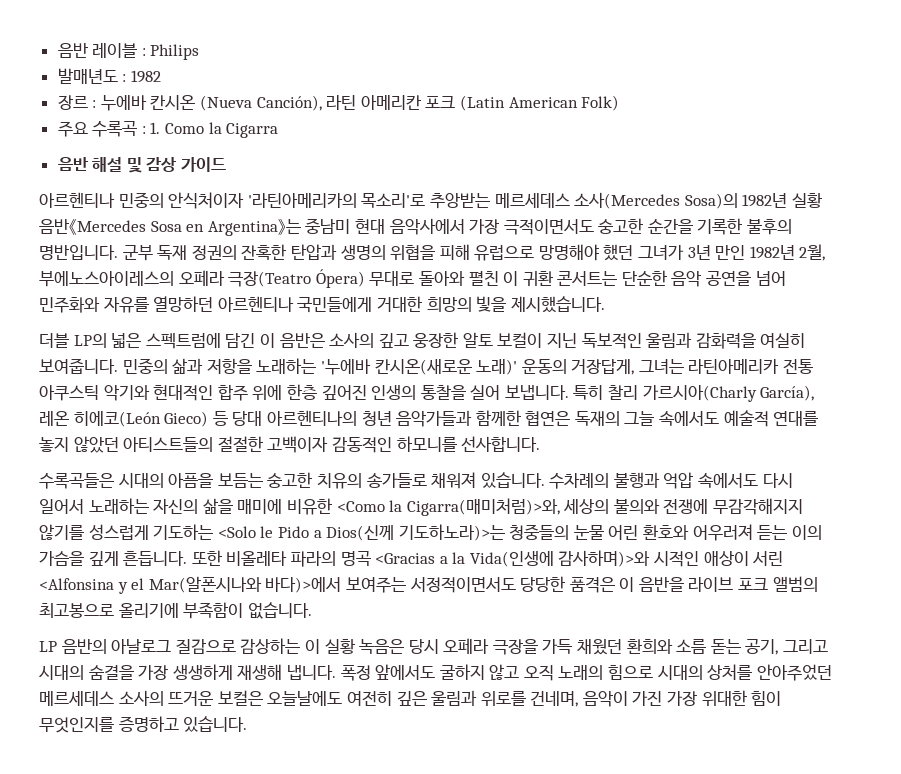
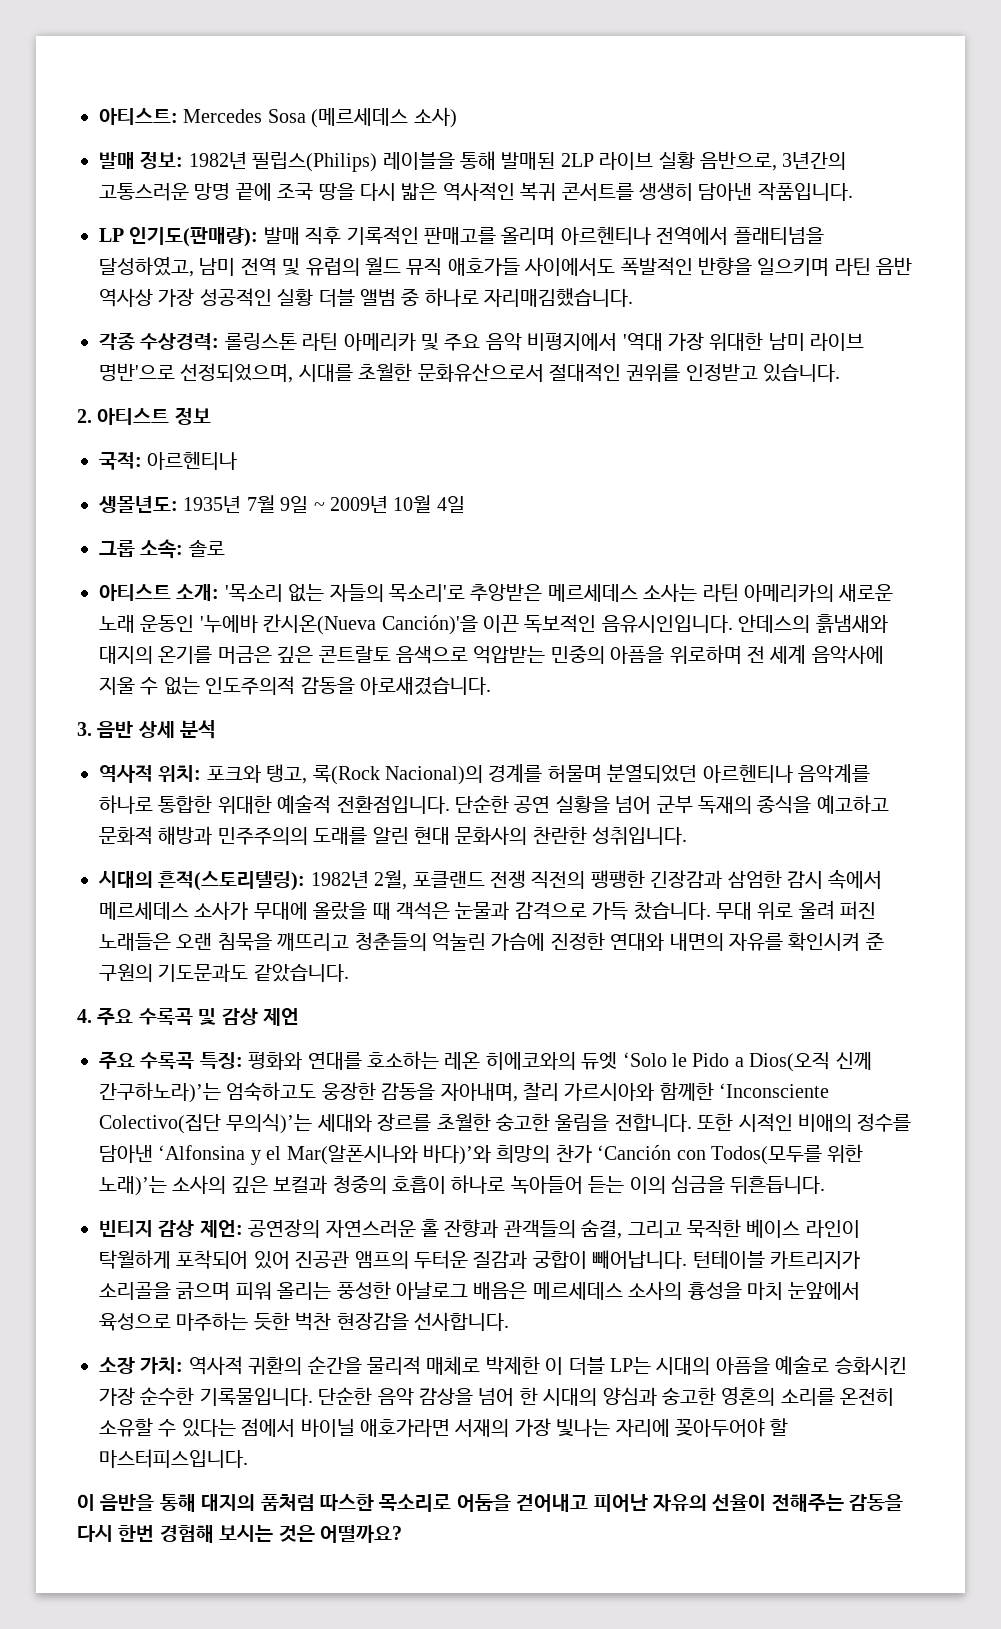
- 음반 레이블 : Philips
- 발매년도 : 1982
- 장르 : 누에바 칸시온 (Nueva Canción), 라틴 아메리칸 포크 (Latin American Folk)
- 주요 수록곡 : 1. Como la Cigarra
- 음반 해설 및 감상 가이드
- 아르헨티나 민중의 안식처이자 '라틴아메리카의 목소리'로 추앙받는 메르세데스 소사(Mercedes Sosa)의 1982년 실황 음반《Mercedes Sosa en Argentina》는 중남미 현대 음악사에서 가장 극적이면서도 숭고한 순간을 기록한 불후의 명반입니다. 군부 독재 정권의 잔혹한 탄압과 생명의 위협을 피해 유럽으로 망명해야 했던 그녀가 3년 만인 1982년 2월, 부에노스아이레스의 오페라 극장(Teatro Ópera) 무대로 돌아와 펼친 이 귀환 콘서트는 단순한 음악 공연을 넘어 민주화와 자유를 열망하던 아르헨티나 국민들에게 거대한 희망의 빛을 제시했습니다.
- 더블 LP의 넓은 스펙트럼에 담긴 이 음반은 소사의 깊고 웅장한 알토 보컬이 지닌 독보적인 울림과 감화력을 여실히 보여줍니다. 민중의 삶과 저항을 노래하는 '누에바 칸시온(새로운 노래)' 운동의 거장답게, 그녀는 라틴아메리카 전통 아쿠스틱 악기와 현대적인 합주 위에 한층 깊어진 인생의 통찰을 실어 보냅니다. 특히 찰리 가르시아(Charly García), 레온 히에코(León Gieco) 등 당대 아르헨티나의 청년 음악가들과 함께한 협연은 독재의 그늘 속에서도 예술적 연대를 놓지 않았던 아티스트들의 절절한 고백이자 감동적인 하모니를 선사합니다.
- 수록곡들은 시대의 아픔을 보듬는 숭고한 치유의 송가들로 채워져 있습니다. 수차례의 불행과 억압 속에서도 다시 일어서 노래하는 자신의 삶을 매미에 비유한 <Como la Cigarra(매미처럼)>와, 세상의 불의와 전쟁에 무감각해지지 않기를 성스럽게 기도하는 <Solo le Pido a Dios(신께 기도하노라)>는 청중들의 눈물 어린 환호와 어우러져 듣는 이의 가슴을 깊게 흔듭니다. 또한 비올레타 파라의 명곡 <Gracias a la Vida(인생에 감사하며)>와 시적인 애상이 서린 <Alfonsina y el Mar(알폰시나와 바다)>에서 보여주는 서정적이면서도 당당한 품격은 이 음반을 라이브 포크 앨범의 최고봉으로 올리기에 부족함이 없습니다.
- LP 음반의 아날로그 질감으로 감상하는 이 실황 녹음은 당시 오페라 극장을 가득 채웠던 환희와 소름 돋는 공기, 그리고 시대의 숨결을 가장 생생하게 재생해 냅니다. 폭정 앞에서도 굴하지 않고 오직 노래의 힘으로 시대의 상처를 안아주었던 메르세데스 소사의 뜨거운 보컬은 오늘날에도 여전히 깊은 울림과 위로를 건네며, 음악이 가진 가장 위대한 힘이 무엇인지를 증명하고 있습니다.
+ 아티스트: Mercedes Sosa (메르세데스 소사)
+ 발매 정보: 1982년 필립스(Philips) 레이블을 통해 발매된 2LP 라이브 실황 음반으로, 3년간의 고통스러운 망명 끝에 조국 땅을 다시 밟은 역사적인 복귀 콘서트를 생생히 담아낸 작품입니다.
+ LP 인기도(판매량): 발매 직후 기록적인 판매고를 올리며 아르헨티나 전역에서 플래티넘을 달성하였고, 남미 전역 및 유럽의 월드 뮤직 애호가들 사이에서도 폭발적인 반향을 일으키며 라틴 음반 역사상 가장 성공적인 실황 더블 앨범 중 하나로 자리매김했습니다.
+ 각종 수상경력: 롤링스톤 라틴 아메리카 및 주요 음악 비평지에서 '역대 가장 위대한 남미 라이브 명반'으로 선정되었으며, 시대를 초월한 문화유산으로서 절대적인 권위를 인정받고 있습니다.
+ 2. 아티스트 정보
+ 국적: 아르헨티나
+ 생몰년도: 1935년 7월 9일 ~ 2009년 10월 4일
+ 그룹 소속: 솔로
+ 아티스트 소개: '목소리 없는 자들의 목소리'로 추앙받은 메르세데스 소사는 라틴 아메리카의 새로운 노래 운동인 '누에바 칸시온(Nueva Canción)'을 이끈 독보적인 음유시인입니다. 안데스의 흙냄새와 대지의 온기를 머금은 깊은 콘트랄토 음색으로 억압받는 민중의 아픔을 위로하며 전 세계 음악사에 지울 수 없는 인도주의적 감동을 아로새겼습니다.
+ 3. 음반 상세 분석
+ 역사적 위치: 포크와 탱고, 록(Rock Nacional)의 경계를 허물며 분열되었던 아르헨티나 음악계를 하나로 통합한 위대한 예술적 전환점입니다. 단순한 공연 실황을 넘어 군부 독재의 종식을 예고하고 문화적 해방과 민주주의의 도래를 알린 현대 문화사의 찬란한 성취입니다.
+ 시대의 흔적(스토리텔링): 1982년 2월, 포클랜드 전쟁 직전의 팽팽한 긴장감과 삼엄한 감시 속에서 메르세데스 소사가 무대에 올랐을 때 객석은 눈물과 감격으로 가득 찼습니다. 무대 위로 울려 퍼진 노래들은 오랜 침묵을 깨뜨리고 청춘들의 억눌린 가슴에 진정한 연대와 내면의 자유를 확인시켜 준 구원의 기도문과도 같았습니다.
+ 4. 주요 수록곡 및 감상 제언
+ 주요 수록곡 특징: 평화와 연대를 호소하는 레온 히에코와의 듀엣 ‘Solo le Pido a Dios(오직 신께 간구하노라)’는 엄숙하고도 웅장한 감동을 자아내며, 찰리 가르시아와 함께한 ‘Inconsciente Colectivo(집단 무의식)’는 세대와 장르를 초월한 숭고한 울림을 전합니다. 또한 시적인 비애의 정수를 담아낸 ‘Alfonsina y el Mar(알폰시나와 바다)’와 희망의 찬가 ‘Canción con Todos(모두를 위한 노래)’는 소사의 깊은 보컬과 청중의 호흡이 하나로 녹아들어 듣는 이의 심금을 뒤흔듭니다.
+ 빈티지 감상 제언: 공연장의 자연스러운 홀 잔향과 관객들의 숨결, 그리고 묵직한 베이스 라인이 탁월하게 포착되어 있어 진공관 앰프의 두터운 질감과 궁합이 빼어납니다. 턴테이블 카트리지가 소리골을 긁으며 피워 올리는 풍성한 아날로그 배음은 메르세데스 소사의 흉성을 마치 눈앞에서 육성으로 마주하는 듯한 벅찬 현장감을 선사합니다.
+ 소장 가치: 역사적 귀환의 순간을 물리적 매체로 박제한 이 더블 LP는 시대의 아픔을 예술로 승화시킨 가장 순수한 기록물입니다. 단순한 음악 감상을 넘어 한 시대의 양심과 숭고한 영혼의 소리를 온전히 소유할 수 있다는 점에서 바이닐 애호가라면 서재의 가장 빛나는 자리에 꽂아두어야 할 마스터피스입니다.
+ 이 음반을 통해 대지의 품처럼 따스한 목소리로 어둠을 걷어내고 피어난 자유의 선율이 전해주는 감동을 다시 한번 경험해 보시는 것은 어떨까요?

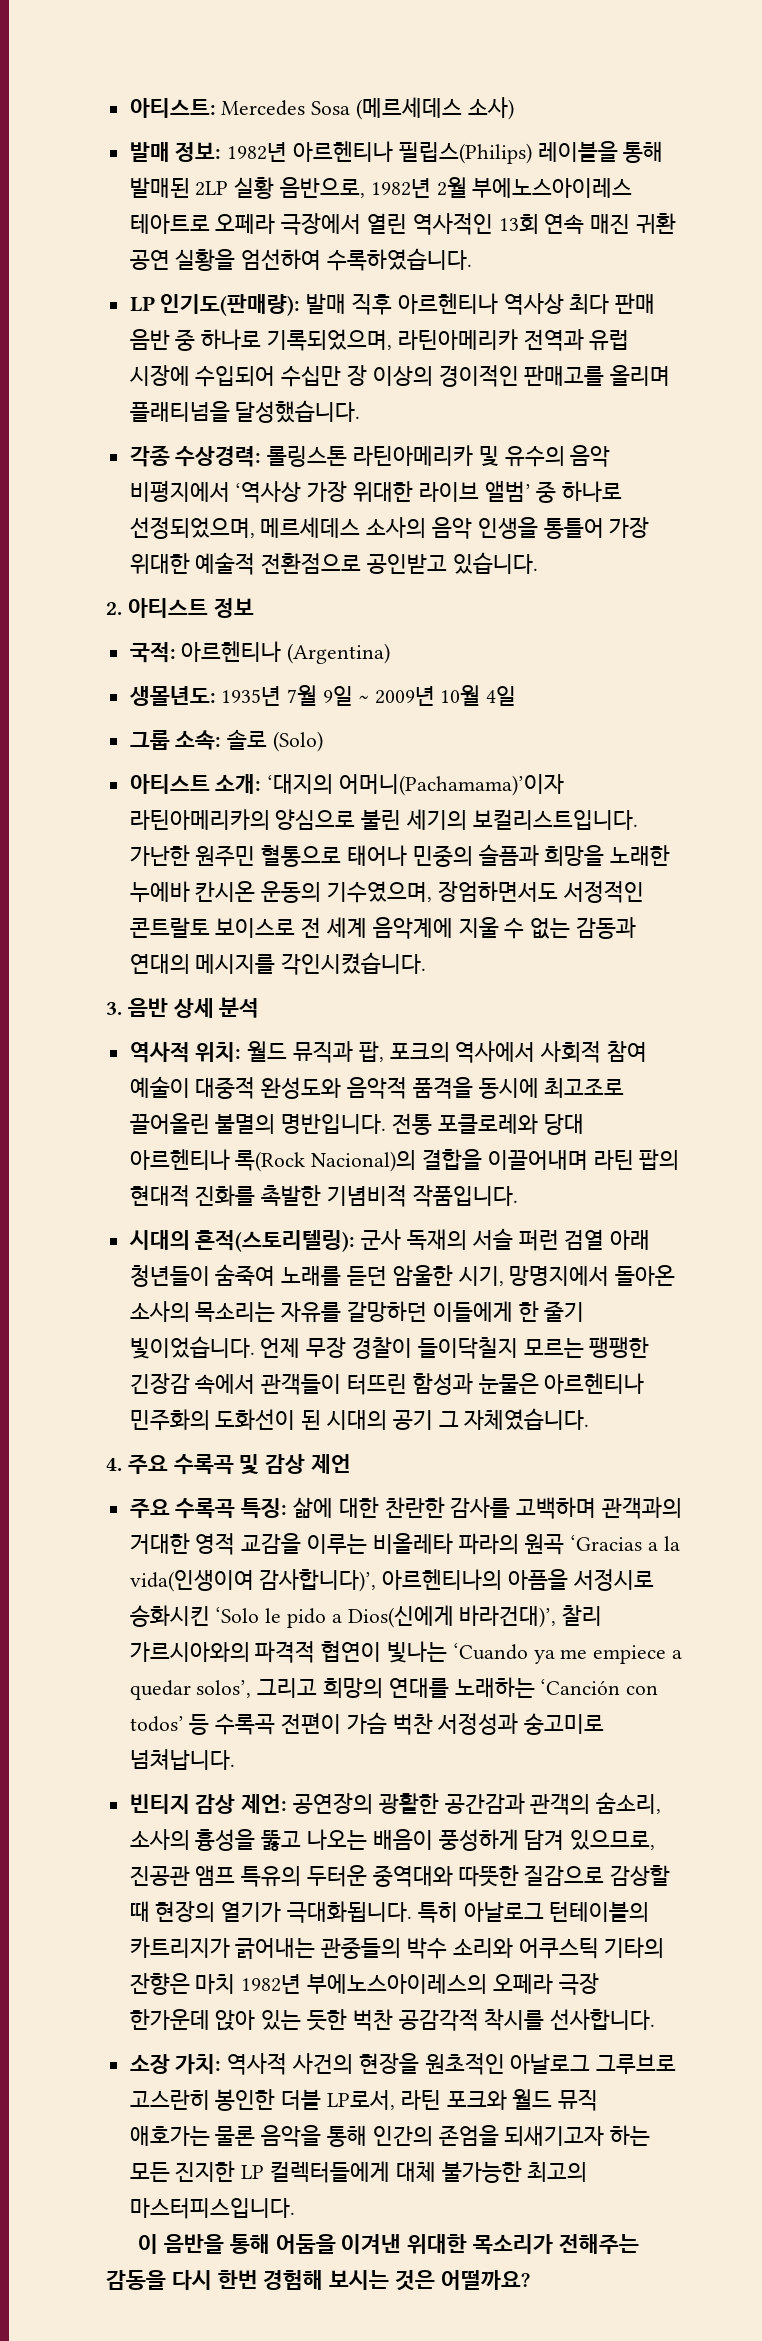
- 발매 정보: 1982년 필립스(Philips) 레이블을 통해 발매된 2LP 라이브 실황 음반으로, 3년간의 고통스러운 망명 끝에 조국 땅을 다시 밟은 역사적인 복귀 콘서트를 생생히 담아낸 작품입니다.
- LP 인기도(판매량): 발매 직후 기록적인 판매고를 올리며 아르헨티나 전역에서 플래티넘을 달성하였고, 남미 전역 및 유럽의 월드 뮤직 애호가들 사이에서도 폭발적인 반향을 일으키며 라틴 음반 역사상 가장 성공적인 실황 더블 앨범 중 하나로 자리매김했습니다.
+ 발매 정보: 1982년 아르헨티나 필립스(Philips) 레이블을 통해 발매된 2LP 실황 음반으로, 1982년 2월 부에노스아이레스 테아트로 오페라 극장에서 열린 역사적인 13회 연속 매진 귀환 공연 실황을 엄선하여 수록하였습니다.
+ LP 인기도(판매량): 발매 직후 아르헨티나 역사상 최다 판매 음반 중 하나로 기록되었으며, 라틴아메리카 전역과 유럽 시장에 수입되어 수십만 장 이상의 경이적인 판매고를 올리며 플래티넘을 달성했습니다.
- 각종 수상경력: 롤링스톤 라틴 아메리카 및 주요 음악 비평지에서 '역대 가장 위대한 남미 라이브 명반'으로 선정되었으며, 시대를 초월한 문화유산으로서 절대적인 권위를 인정받고 있습니다.
+ 각종 수상경력: 롤링스톤 라틴아메리카 및 유수의 음악 비평지에서 ‘역사상 가장 위대한 라이브 앨범’ 중 하나로 선정되었으며, 메르세데스 소사의 음악 인생을 통틀어 가장 위대한 예술적 전환점으로 공인받고 있습니다.
- 국적: 아르헨티나
+ 국적: 아르헨티나 (Argentina)
- 그룹 소속: 솔로
+ 그룹 소속: 솔로 (Solo)
- 아티스트 소개: '목소리 없는 자들의 목소리'로 추앙받은 메르세데스 소사는 라틴 아메리카의 새로운 노래 운동인 '누에바 칸시온(Nueva Canción)'을 이끈 독보적인 음유시인입니다. 안데스의 흙냄새와 대지의 온기를 머금은 깊은 콘트랄토 음색으로 억압받는 민중의 아픔을 위로하며 전 세계 음악사에 지울 수 없는 인도주의적 감동을 아로새겼습니다.
+ 아티스트 소개: ‘대지의 어머니(Pachamama)’이자 라틴아메리카의 양심으로 불린 세기의 보컬리스트입니다. 가난한 원주민 혈통으로 태어나 민중의 슬픔과 희망을 노래한 누에바 칸시온 운동의 기수였으며, 장엄하면서도 서정적인 콘트랄토 보이스로 전 세계 음악계에 지울 수 없는 감동과 연대의 메시지를 각인시켰습니다.
- 역사적 위치: 포크와 탱고, 록(Rock Nacional)의 경계를 허물며 분열되었던 아르헨티나 음악계를 하나로 통합한 위대한 예술적 전환점입니다. 단순한 공연 실황을 넘어 군부 독재의 종식을 예고하고 문화적 해방과 민주주의의 도래를 알린 현대 문화사의 찬란한 성취입니다.
- 시대의 흔적(스토리텔링): 1982년 2월, 포클랜드 전쟁 직전의 팽팽한 긴장감과 삼엄한 감시 속에서 메르세데스 소사가 무대에 올랐을 때 객석은 눈물과 감격으로 가득 찼습니다. 무대 위로 울려 퍼진 노래들은 오랜 침묵을 깨뜨리고 청춘들의 억눌린 가슴에 진정한 연대와 내면의 자유를 확인시켜 준 구원의 기도문과도 같았습니다.
+ 역사적 위치: 월드 뮤직과 팝, 포크의 역사에서 사회적 참여 예술이 대중적 완성도와 음악적 품격을 동시에 최고조로 끌어올린 불멸의 명반입니다. 전통 포클로레와 당대 아르헨티나 록(Rock Nacional)의 결합을 이끌어내며 라틴 팝의 현대적 진화를 촉발한 기념비적 작품입니다.
+ 시대의 흔적(스토리텔링): 군사 독재의 서슬 퍼런 검열 아래 청년들이 숨죽여 노래를 듣던 암울한 시기, 망명지에서 돌아온 소사의 목소리는 자유를 갈망하던 이들에게 한 줄기 빛이었습니다. 언제 무장 경찰이 들이닥칠지 모르는 팽팽한 긴장감 속에서 관객들이 터뜨린 함성과 눈물은 아르헨티나 민주화의 도화선이 된 시대의 공기 그 자체였습니다.
- 주요 수록곡 특징: 평화와 연대를 호소하는 레온 히에코와의 듀엣 ‘Solo le Pido a Dios(오직 신께 간구하노라)’는 엄숙하고도 웅장한 감동을 자아내며, 찰리 가르시아와 함께한 ‘Inconsciente Colectivo(집단 무의식)’는 세대와 장르를 초월한 숭고한 울림을 전합니다. 또한 시적인 비애의 정수를 담아낸 ‘Alfonsina y el Mar(알폰시나와 바다)’와 희망의 찬가 ‘Canción con Todos(모두를 위한 노래)’는 소사의 깊은 보컬과 청중의 호흡이 하나로 녹아들어 듣는 이의 심금을 뒤흔듭니다.
- 빈티지 감상 제언: 공연장의 자연스러운 홀 잔향과 관객들의 숨결, 그리고 묵직한 베이스 라인이 탁월하게 포착되어 있어 진공관 앰프의 두터운 질감과 궁합이 빼어납니다. 턴테이블 카트리지가 소리골을 긁으며 피워 올리는 풍성한 아날로그 배음은 메르세데스 소사의 흉성을 마치 눈앞에서 육성으로 마주하는 듯한 벅찬 현장감을 선사합니다.
- 소장 가치: 역사적 귀환의 순간을 물리적 매체로 박제한 이 더블 LP는 시대의 아픔을 예술로 승화시킨 가장 순수한 기록물입니다. 단순한 음악 감상을 넘어 한 시대의 양심과 숭고한 영혼의 소리를 온전히 소유할 수 있다는 점에서 바이닐 애호가라면 서재의 가장 빛나는 자리에 꽂아두어야 할 마스터피스입니다.
- 이 음반을 통해 대지의 품처럼 따스한 목소리로 어둠을 걷어내고 피어난 자유의 선율이 전해주는 감동을 다시 한번 경험해 보시는 것은 어떨까요?
+ 주요 수록곡 특징: 삶에 대한 찬란한 감사를 고백하며 관객과의 거대한 영적 교감을 이루는 비올레타 파라의 원곡 ‘Gracias a la vida(인생이여 감사합니다)’, 아르헨티나의 아픔을 서정시로 승화시킨 ‘Solo le pido a Dios(신에게 바라건대)’, 찰리 가르시아와의 파격적 협연이 빛나는 ‘Cuando ya me empiece a quedar solos’, 그리고 희망의 연대를 노래하는 ‘Canción con todos’ 등 수록곡 전편이 가슴 벅찬 서정성과 숭고미로 넘쳐납니다.
+ 빈티지 감상 제언: 공연장의 광활한 공간감과 관객의 숨소리, 소사의 흉성을 뚫고 나오는 배음이 풍성하게 담겨 있으므로, 진공관 앰프 특유의 두터운 중역대와 따뜻한 질감으로 감상할 때 현장의 열기가 극대화됩니다. 특히 아날로그 턴테이블의 카트리지가 긁어내는 관중들의 박수 소리와 어쿠스틱 기타의 잔향은 마치 1982년 부에노스아이레스의 오페라 극장 한가운데 앉아 있는 듯한 벅찬 공감각적 착시를 선사합니다.
+ 소장 가치: 역사적 사건의 현장을 원초적인 아날로그 그루브로 고스란히 봉인한 더블 LP로서, 라틴 포크와 월드 뮤직 애호가는 물론 음악을 통해 인간의 존엄을 되새기고자 하는 모든 진지한 LP 컬렉터들에게 대체 불가능한 최고의 마스터피스입니다.
+ 이 음반을 통해 어둠을 이겨낸 위대한 목소리가 전해주는 감동을 다시 한번 경험해 보시는 것은 어떨까요?

